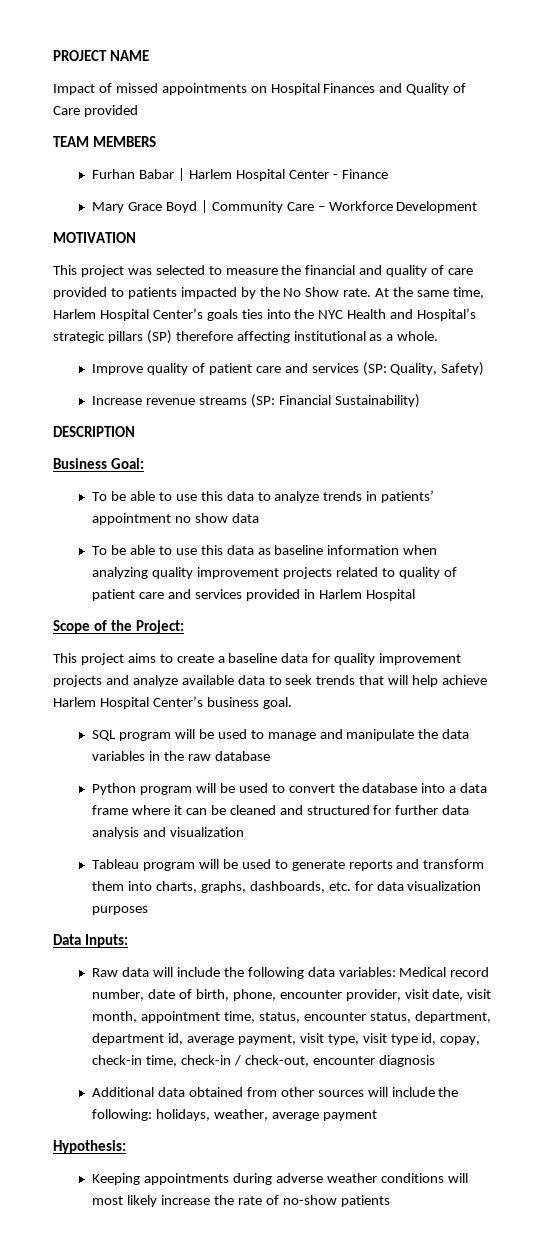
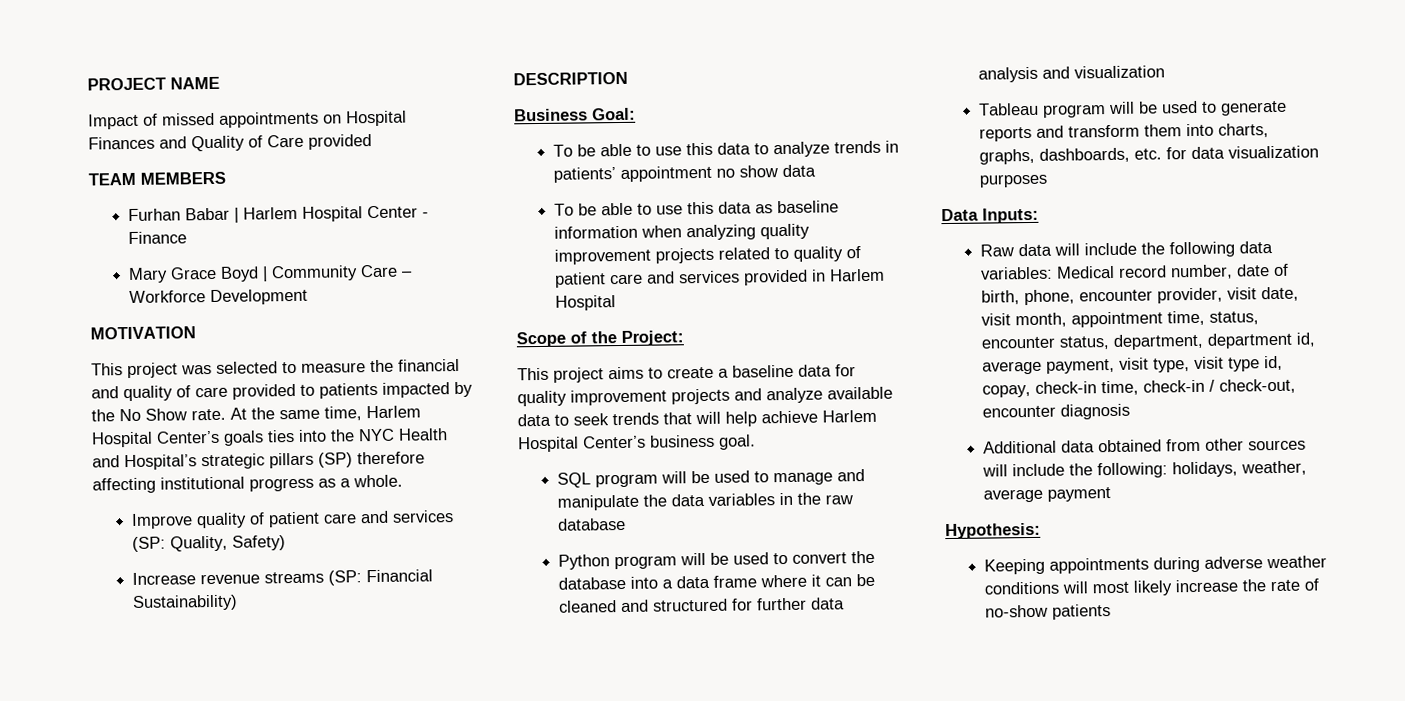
- At the same time, Harlem Hospital Center’s goals ties into the NYC Health and Hospital’s strategic pillars (SP) therefore affecting institutional as a whole.
+ At the same time, Harlem Hospital Center’s goals ties into the NYC Health and Hospital’s strategic pillars (SP) therefore affecting institutional progress as a whole.

